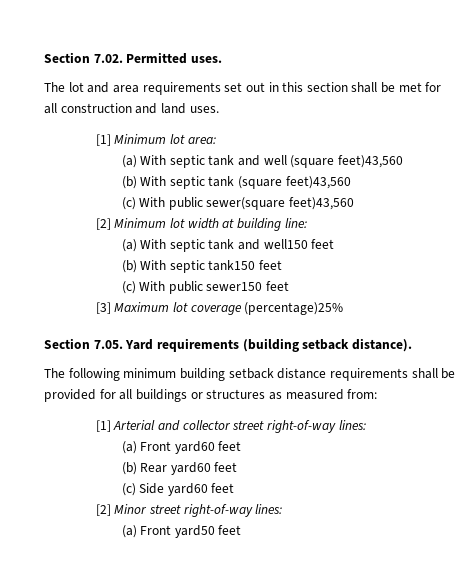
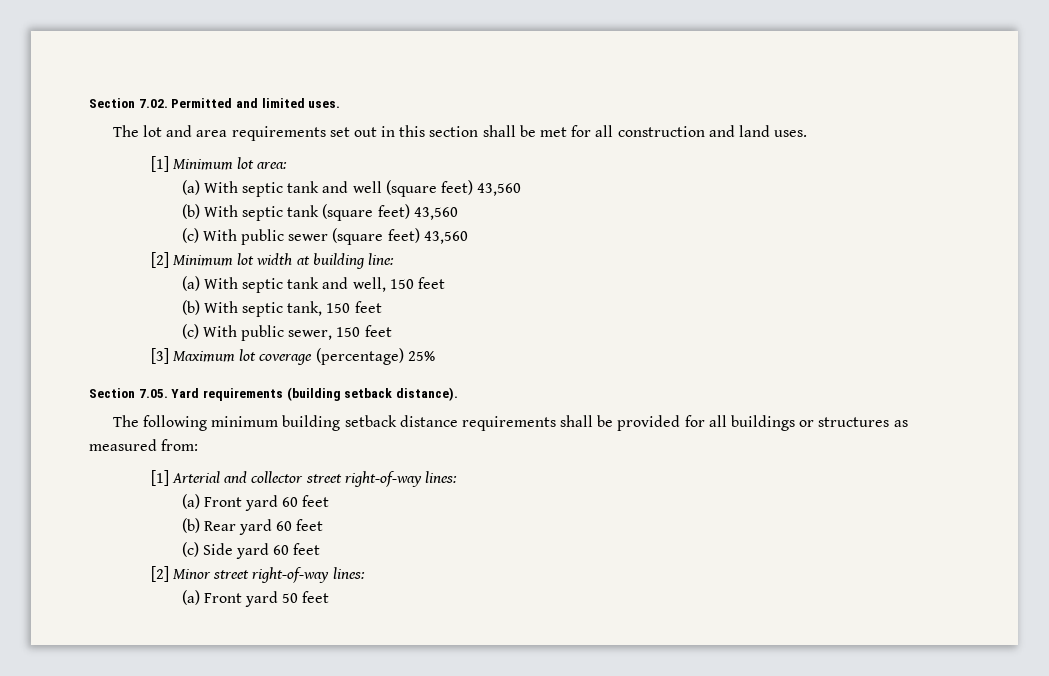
- Section 7.02. Permitted uses.
+ Section 7.02. Permitted and limited uses.
- (a) With septic tank and well (square feet)43,560
+ (a) With septic tank and well (square feet) 43,560
- (b) With septic tank (square feet)43,560
- (c) With public sewer(square feet)43,560
+ (b) With septic tank (square feet) 43,560
+ (c) With public sewer (square feet) 43,560
- (a) With septic tank and well150 feet
+ (a) With septic tank and well, 150 feet
- (b) With septic tank150 feet
+ (b) With septic tank, 150 feet
- (c) With public sewer150 feet
+ (c) With public sewer, 150 feet
- [3] Maximum lot coverage (percentage)25%
+ [3] Maximum lot coverage (percentage) 25%
- (a) Front yard60 feet
+ (a) Front yard 60 feet
- (b) Rear yard60 feet
+ (b) Rear yard 60 feet
- (c) Side yard60 feet
+ (c) Side yard 60 feet
- (a) Front yard50 feet
+ (a) Front yard 50 feet

